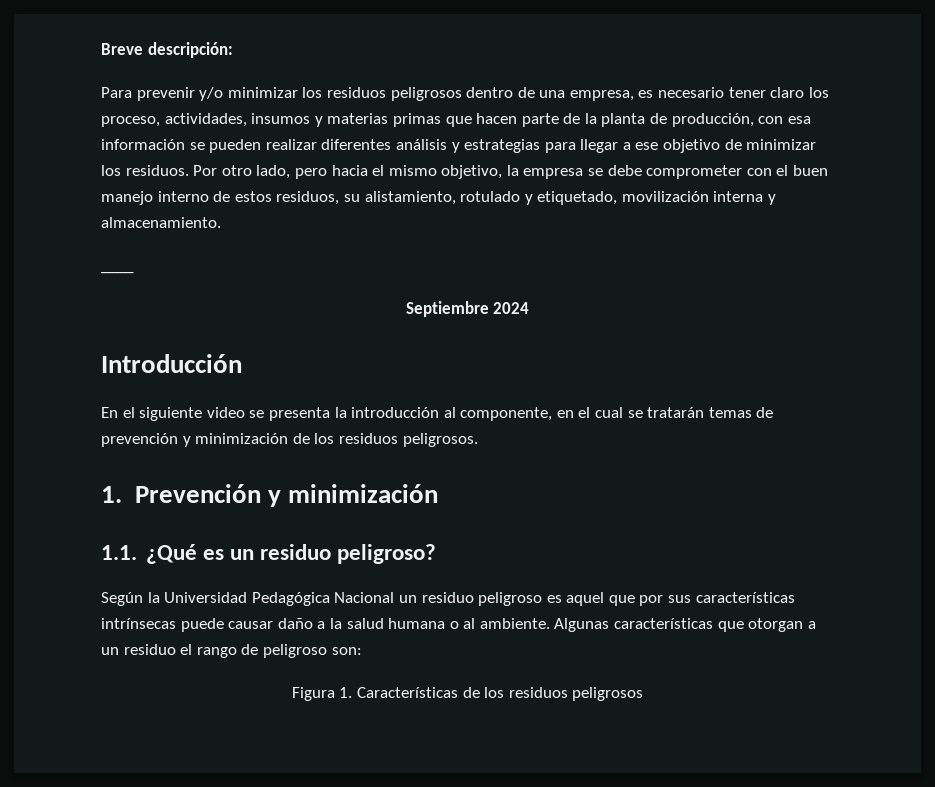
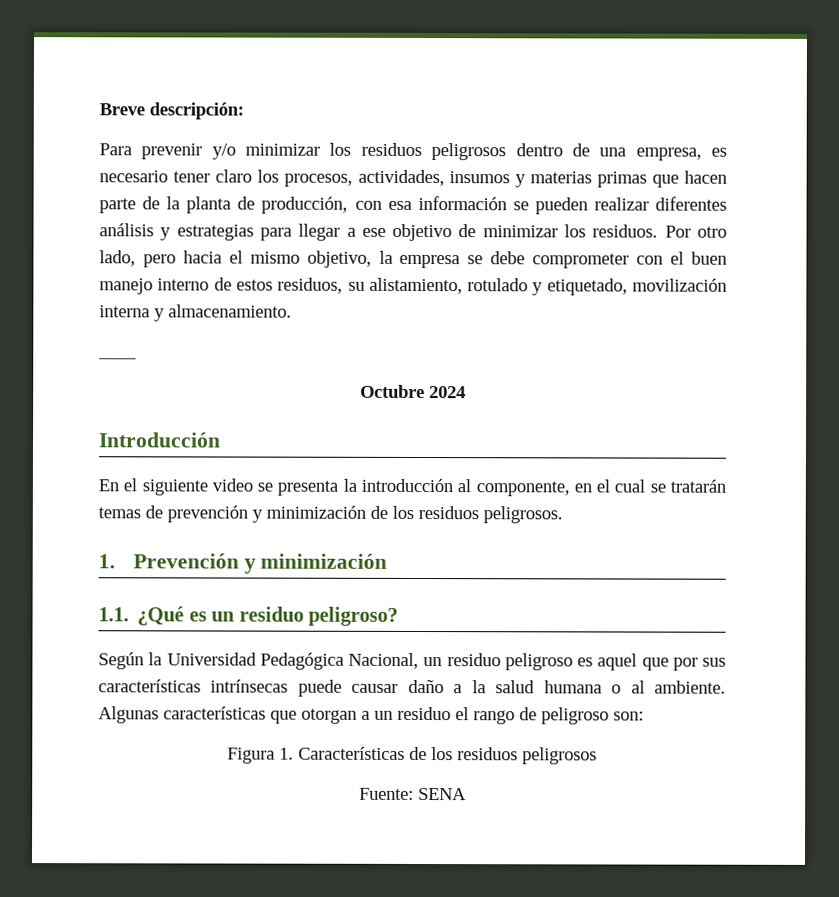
- Para prevenir y/o minimizar los residuos peligrosos dentro de una empresa, es necesario tener claro los proceso, actividades, insumos y materias primas que hacen parte de la planta de producción, con esa información se pueden realizar diferentes análisis y estrategias para llegar a ese objetivo de minimizar los residuos.
+ Para prevenir y/o minimizar los residuos peligrosos dentro de una empresa, es necesario tener claro los procesos, actividades, insumos y materias primas que hacen parte de la planta de producción, con esa información se pueden realizar diferentes análisis y estrategias para llegar a ese objetivo de minimizar los residuos.
- Septiembre 2024
+ Octubre 2024
- Según la Universidad Pedagógica Nacional un residuo peligroso es aquel que por sus características intrínsecas puede causar daño a la salud humana o al ambiente.
+ Según la Universidad Pedagógica Nacional, un residuo peligroso es aquel que por sus características intrínsecas puede causar daño a la salud humana o al ambiente.
+ Fuente: SENA

